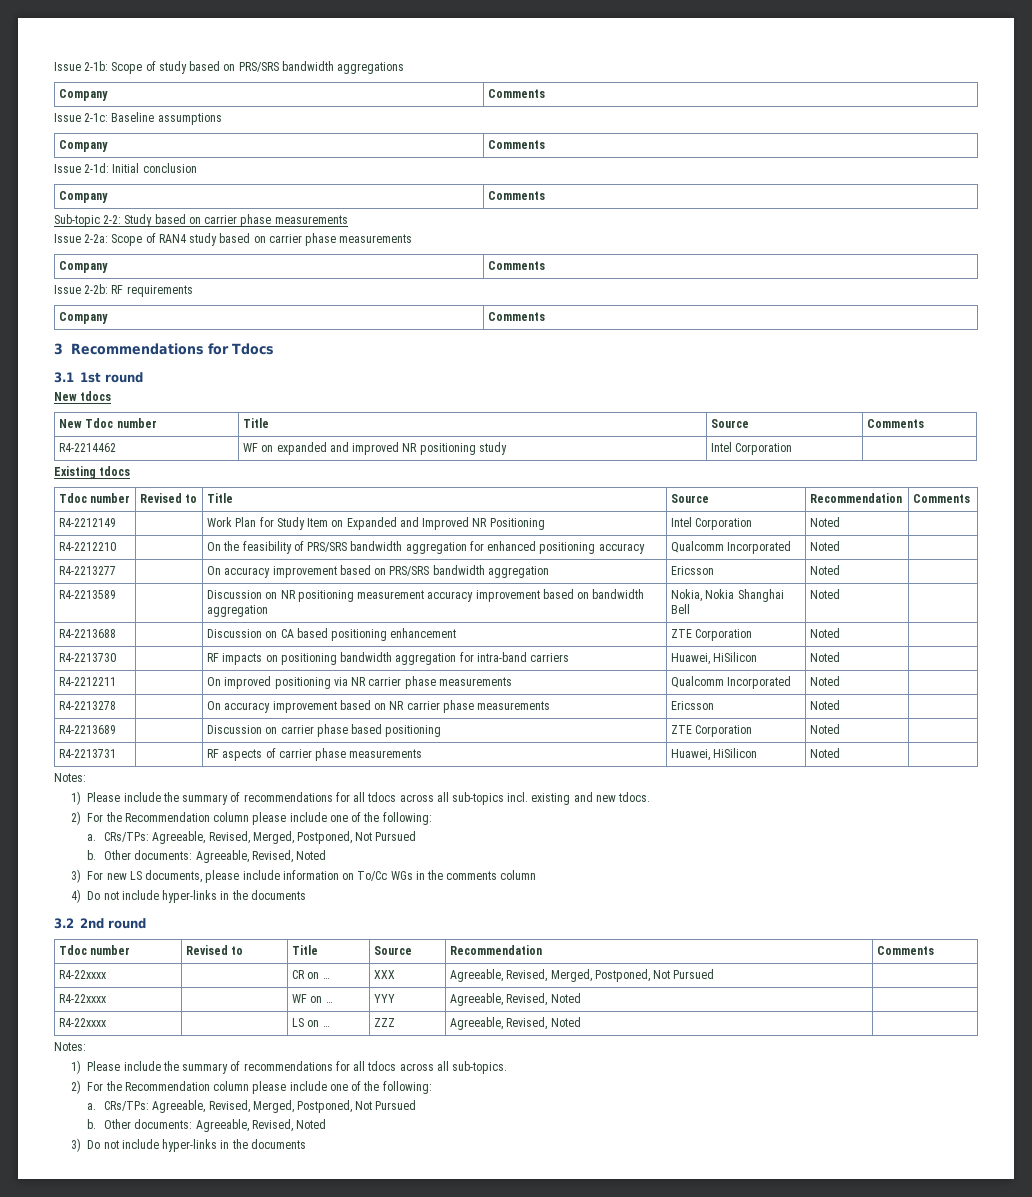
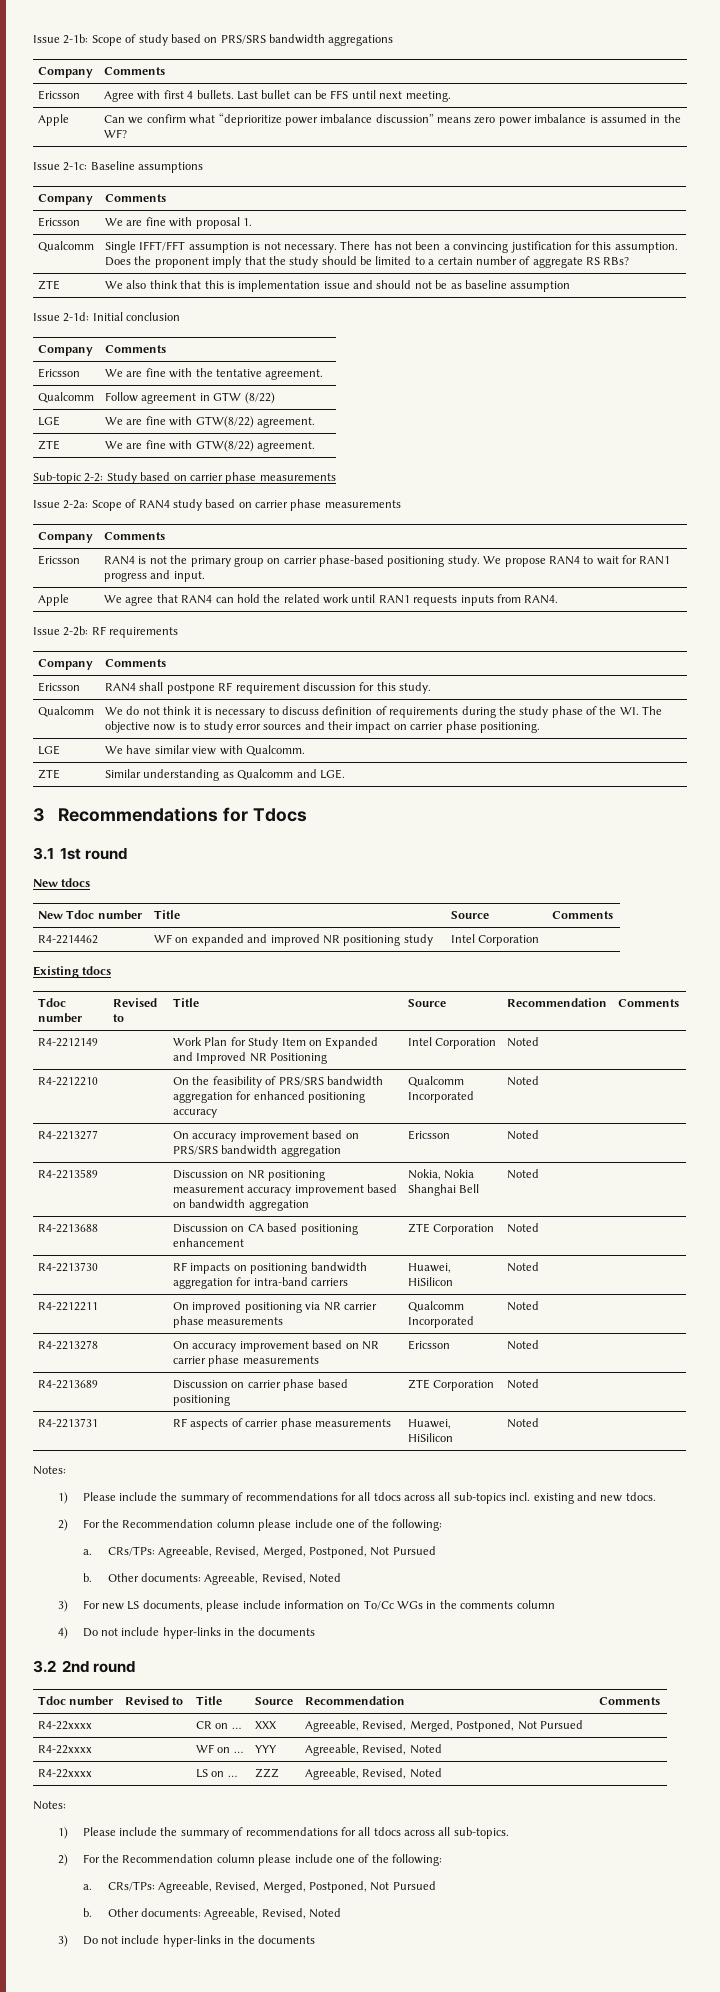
+ Ericsson | Agree with first 4 bullets. Last bullet can be FFS until next meeting.
+ Apple | Can we confirm what “deprioritize power imbalance discussion” means zero power imbalance is assumed in the WF?
+ Ericsson | We are fine with proposal 1.
+ Qualcomm | Single IFFT/FFT assumption is not necessary. There has not been a convincing justification for this assumption. Does the proponent imply that the study should be limited to a certain number of aggregate RS RBs?
+ ZTE | We also think that this is implementation issue and should not be as baseline assumption
+ Ericsson | We are fine with the tentative agreement.
+ Qualcomm | Follow agreement in GTW (8/22)
+ LGE | We are fine with GTW(8/22) agreement.
+ ZTE | We are fine with GTW(8/22) agreement.
+ Ericsson | RAN4 is not the primary group on carrier phase-based positioning study. We propose RAN4 to wait for RAN1 progress and input.
+ Apple | We agree that RAN4 can hold the related work until RAN1 requests inputs from RAN4.
+ Ericsson | RAN4 shall postpone RF requirement discussion for this study.
+ Qualcomm | We do not think it is necessary to discuss definition of requirements during the study phase of the WI. The objective now is to study error sources and their impact on carrier phase positioning.
+ LGE | We have similar view with Qualcomm.
+ ZTE | Similar understanding as Qualcomm and LGE.

